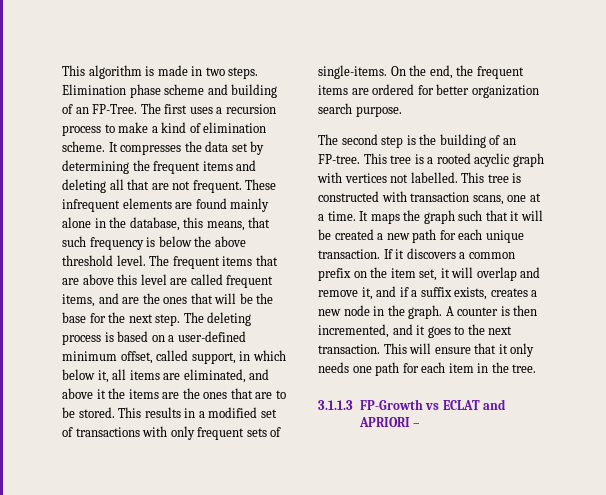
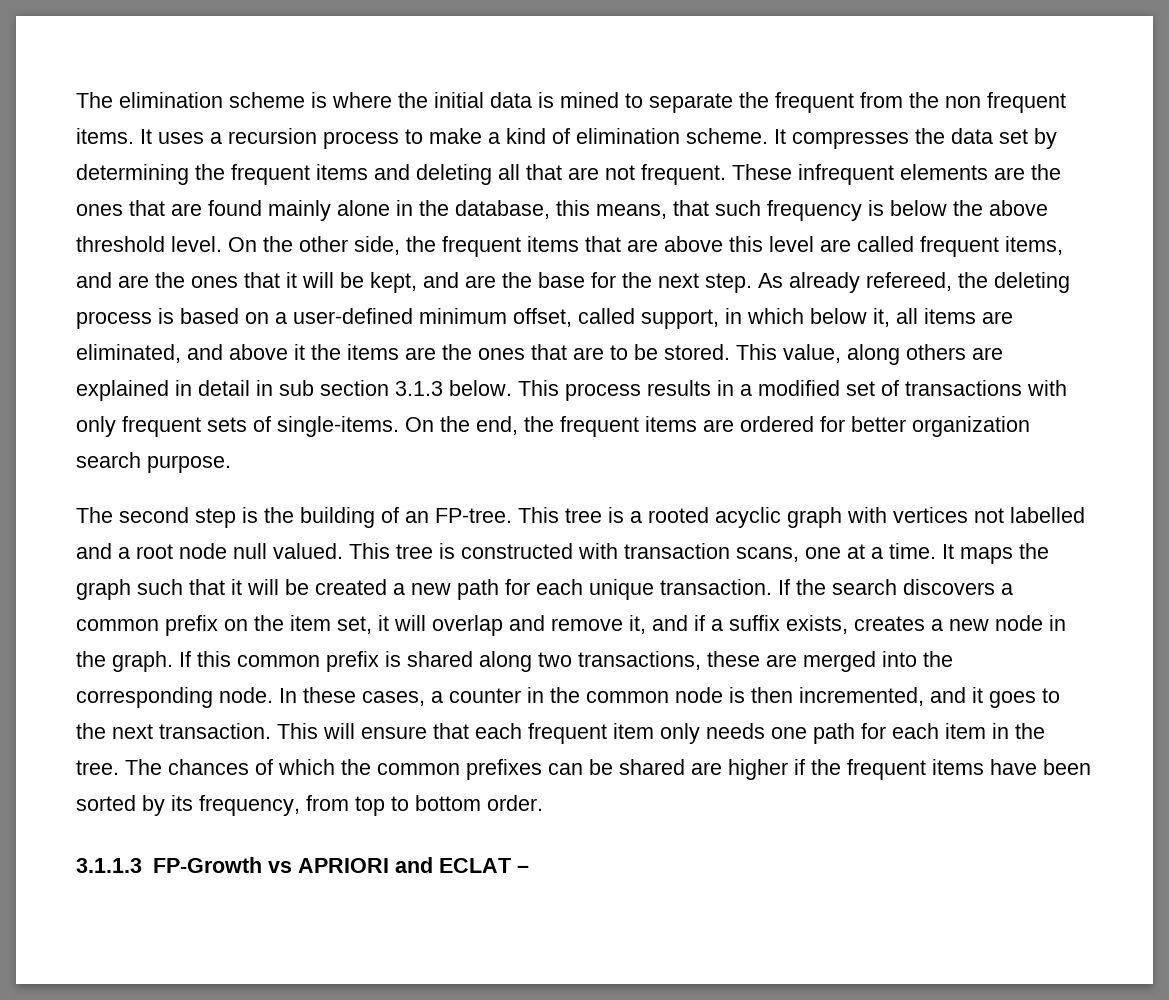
- This algorithm is made in two steps. Elimination phase scheme and building of an FP-Tree. The first uses a recursion process to make a kind of elimination scheme.
+ The elimination scheme is where the initial data is mined to separate the frequent from the non frequent items. It uses a recursion process to make a kind of elimination scheme.
- These infrequent elements are found mainly alone in the database, this means, that such frequency is below the above threshold level.
+ These infrequent elements are the ones that are found mainly alone in the database, this means, that such frequency is below the above threshold level.
- The frequent items that are above this level are called frequent items, and are the ones that will be the base for the next step.
+ On the other side, the frequent items that are above this level are called frequent items, and are the ones that it will be kept, and are the base for the next step.
- The deleting process is based on a user-defined minimum offset, called support, in which below it, all items are eliminated, and above it the items are the ones that are to be stored.
+ As already refereed, the deleting process is based on a user-defined minimum offset, called support, in which below it, all items are eliminated, and above it the items are the ones that are to be stored.
- This results in a modified set of transactions with only frequent sets of single-items.
+ This value, along others are explained in detail in sub section 3.1.3 below. This process results in a modified set of transactions with only frequent sets of single-items.
- This tree is a rooted acyclic graph with vertices not labelled.
+ This tree is a rooted acyclic graph with vertices not labelled and a root node null valued.
- If it discovers a common prefix on the item set, it will overlap and remove it, and if a suffix exists, creates a new node in the graph.
+ If the search discovers a common prefix on the item set, it will overlap and remove it, and if a suffix exists, creates a new node in the graph.
- A counter is then incremented, and it goes to the next transaction.
+ If this common prefix is shared along two transactions, these are merged into the corresponding node. In these cases, a counter in the common node is then incremented, and it goes to the next transaction.
- This will ensure that it only needs one path for each item in the tree.
+ This will ensure that each frequent item only needs one path for each item in the tree. The chances of which the common prefixes can be shared are higher if the frequent items have been sorted by its frequency, from top to bottom order.
- 3.1.1.3 FP-Growth vs ECLAT and APRIORI –
+ 3.1.1.3 FP-Growth vs APRIORI and ECLAT –

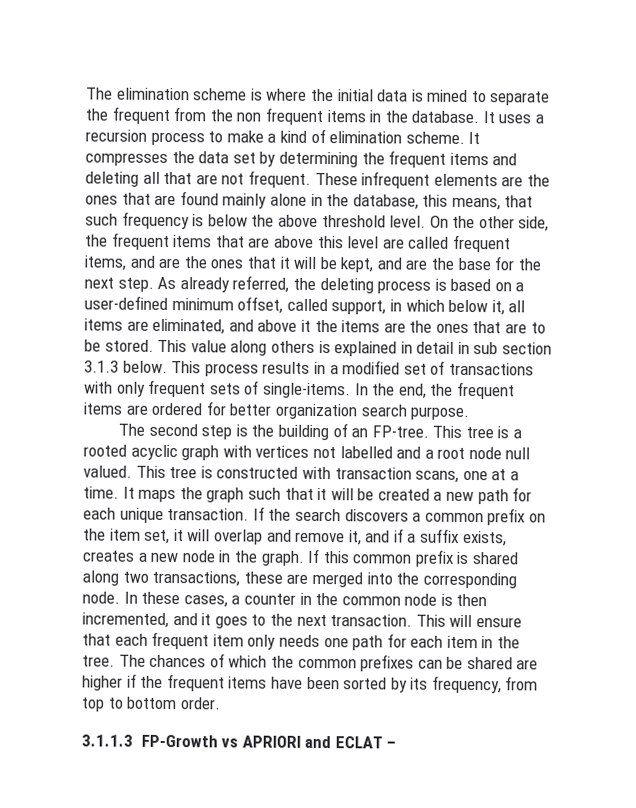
- The elimination scheme is where the initial data is mined to separate the frequent from the non frequent items.
+ The elimination scheme is where the initial data is mined to separate the frequent from the non frequent items in the database.
- As already refereed, the deleting process is based on a user-defined minimum offset, called support, in which below it, all items are eliminated, and above it the items are the ones that are to be stored.
+ As already referred, the deleting process is based on a user-defined minimum offset, called support, in which below it, all items are eliminated, and above it the items are the ones that are to be stored.
- This value, along others are explained in detail in sub section 3.1.3 below.
+ This value along others is explained in detail in sub section 3.1.3 below.
- On the end, the frequent items are ordered for better organization search purpose.
+ In the end, the frequent items are ordered for better organization search purpose.

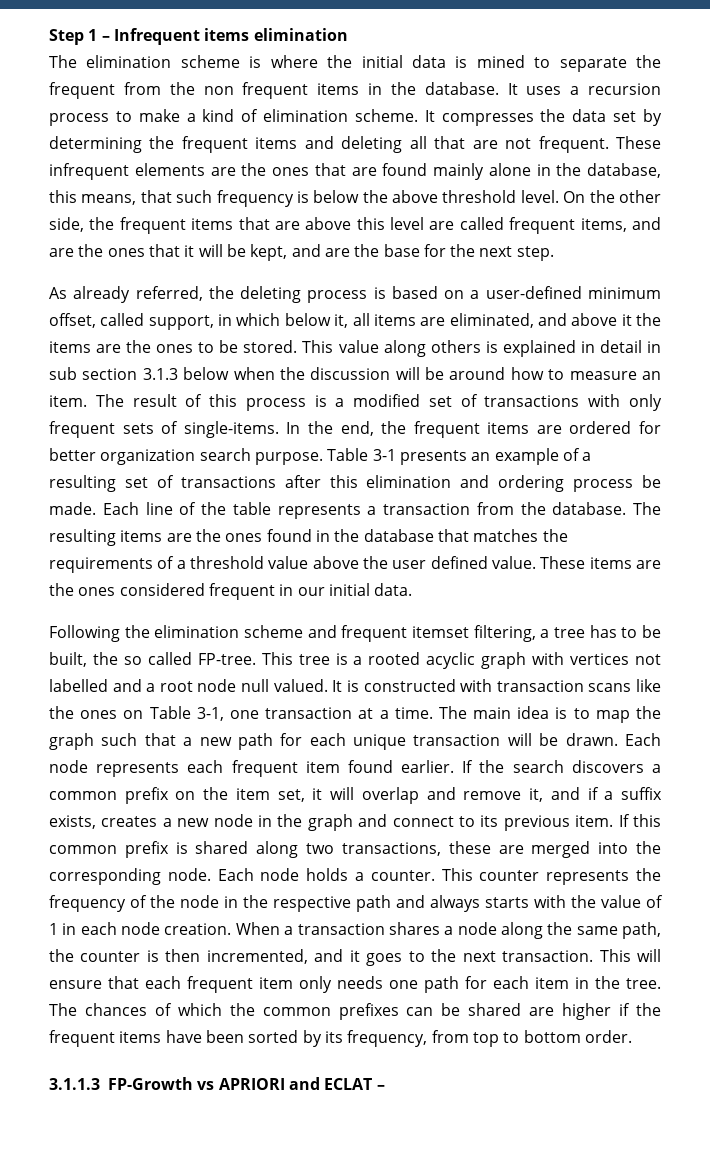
+ Step 1 – Infrequent items elimination
- On the other side, the frequent items that are above this level are called frequent items, and are the ones that it will be kept, and are the base for the next step. As already referred, the deleting process is based on a user-defined minimum offset, called support, in which below it, all items are eliminated, and above it the items are the ones that are to be stored.
+ On the other side, the frequent items that are above this level are called frequent items, and are the ones that it will be kept, and are the base for the next step.
+ As already referred, the deleting process is based on a user-defined minimum offset, called support, in which below it, all items are eliminated, and above it the items are the ones to be stored.
- This value along others is explained in detail in sub section 3.1.3 below. This process results in a modified set of transactions with only frequent sets of single-items.
+ This value along others is explained in detail in sub section 3.1.3 below when the discussion will be around how to measure an item. The result of this process is a modified set of transactions with only frequent sets of single-items.
- In the end, the frequent items are ordered for better organization search purpose.
- The second step is the building of an FP-tree.
+ In the end, the frequent items are ordered for better organization search purpose. Table 3-1 presents an example of a resulting set of transactions after this elimination and ordering process be made. Each line of the table represents a transaction from the database. The resulting items are the ones found in the database that matches the requirements of a threshold value above the user defined value. These items are the ones considered frequent in our initial data.
+ Following the elimination scheme and frequent itemset filtering, a tree has to be built, the so called FP-tree.
- This tree is constructed with transaction scans, one at a time. It maps the graph such that it will be created a new path for each unique transaction.
+ It is constructed with transaction scans like the ones on Table 3-1, one transaction at a time. The main idea is to map the graph such that a new path for each unique transaction will be drawn. Each node represents each frequent item found earlier.
- If the search discovers a common prefix on the item set, it will overlap and remove it, and if a suffix exists, creates a new node in the graph.
+ If the search discovers a common prefix on the item set, it will overlap and remove it, and if a suffix exists, creates a new node in the graph and connect to its previous item.
- In these cases, a counter in the common node is then incremented, and it goes to the next transaction.
+ Each node holds a counter. This counter represents the frequency of the node in the respective path and always starts with the value of 1 in each node creation. When a transaction shares a node along the same path, the counter is then incremented, and it goes to the next transaction.

